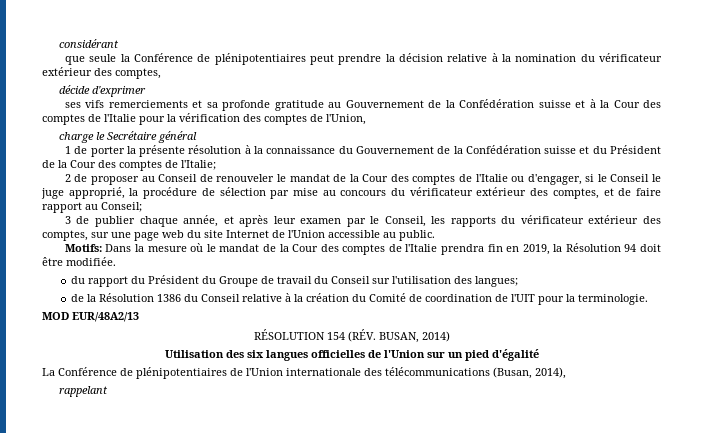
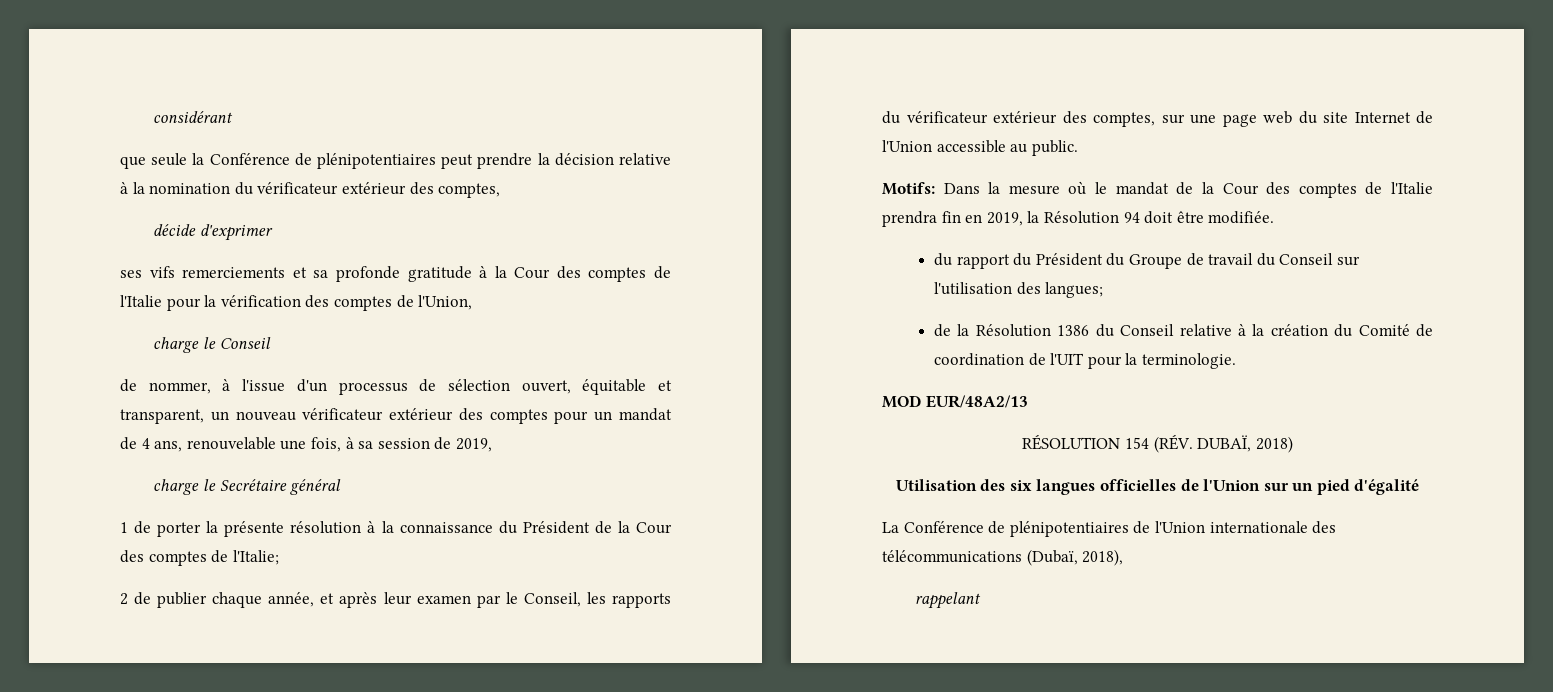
- ses vifs remerciements et sa profonde gratitude au Gouvernement de la Confédération suisse et à la Cour des comptes de l'Italie pour la vérification des comptes de l'Union,
+ ses vifs remerciements et sa profonde gratitude à la Cour des comptes de l'Italie pour la vérification des comptes de l'Union,
+ charge le Conseil
+ de nommer, à l'issue d'un processus de sélection ouvert, équitable et transparent, un nouveau vérificateur extérieur des comptes pour un mandat de 4 ans, renouvelable une fois, à sa session de 2019,
- 1 de porter la présente résolution à la connaissance du Gouvernement de la Confédération suisse et du Président de la Cour des comptes de l'Italie;
+ 1 de porter la présente résolution à la connaissance du Président de la Cour des comptes de l'Italie;
- 2 de proposer au Conseil de renouveler le mandat de la Cour des comptes de l'Italie ou d'engager, si le Conseil le juge approprié, la procédure de sélection par mise au concours du vérificateur extérieur des comptes, et de faire rapport au Conseil;
- 3 de publier chaque année, et après leur examen par le Conseil, les rapports du vérificateur extérieur des comptes, sur une page web du site Internet de l'Union accessible au public.
+ 2 de publier chaque année, et après leur examen par le Conseil, les rapports du vérificateur extérieur des comptes, sur une page web du site Internet de l'Union accessible au public.
- RÉSOLUTION 154 (RÉV. BUSAN, 2014)
+ RÉSOLUTION 154 (RÉV. DUBAÏ, 2018)
- La Conférence de plénipotentiaires de l'Union internationale des télécommunications (Busan, 2014),
+ La Conférence de plénipotentiaires de l'Union internationale des télécommunications (Dubaï, 2018),

